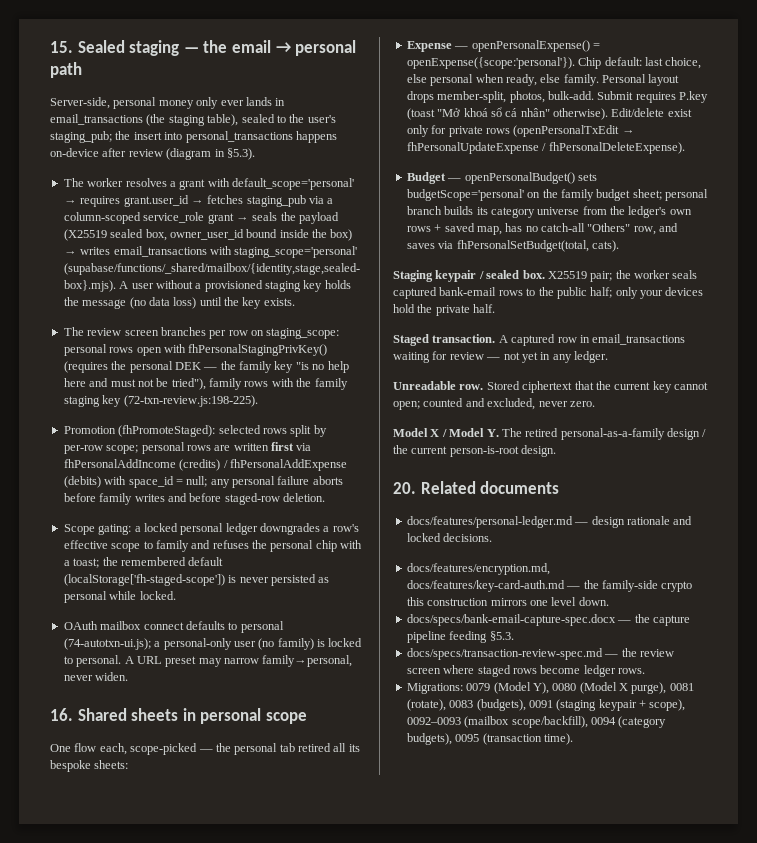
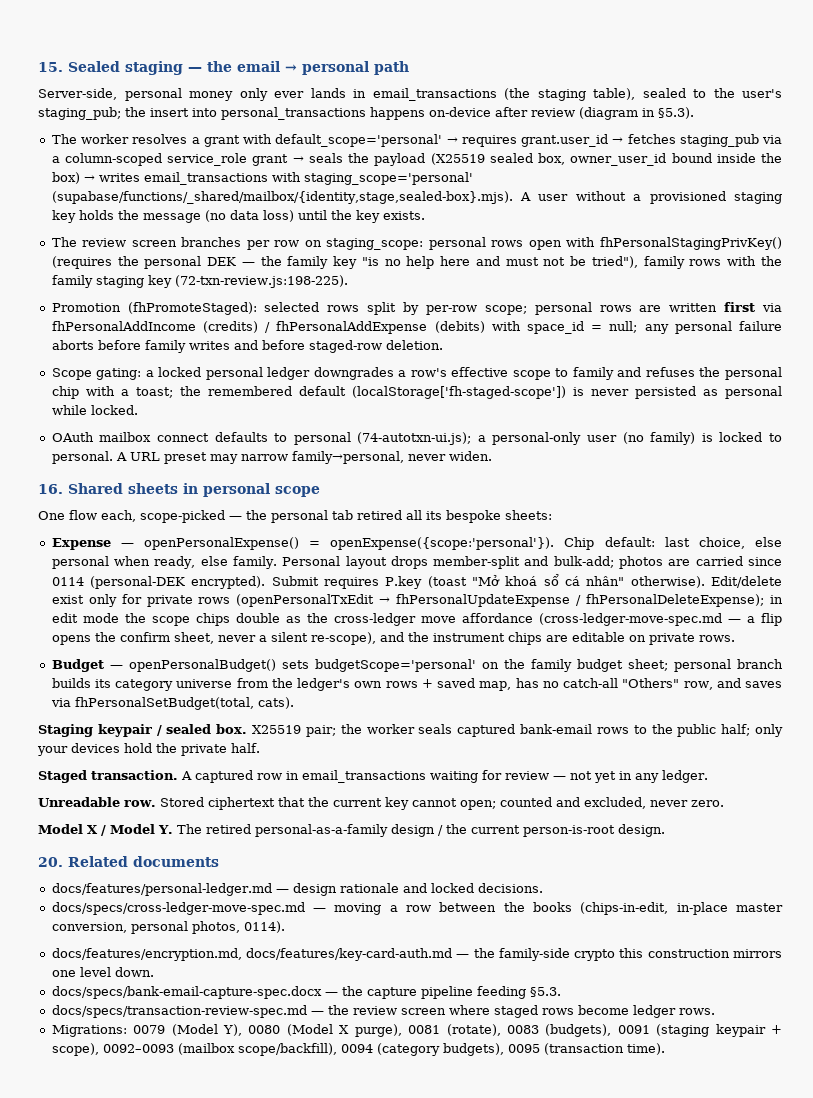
- Personal layout drops member-split, photos, bulk-add.
+ Personal layout drops member-split and bulk-add; photos are carried since 0114 (personal-DEK encrypted).
- Edit/delete exist only for private rows (openPersonalTxEdit → fhPersonalUpdateExpense / fhPersonalDeleteExpense).
+ Edit/delete exist only for private rows (openPersonalTxEdit → fhPersonalUpdateExpense / fhPersonalDeleteExpense); in edit mode the scope chips double as the cross-ledger move affordance (cross-ledger-move-spec.md — a flip opens the confirm sheet, never a silent re-scope), and the instrument chips are editable on private rows.
+ docs/specs/cross-ledger-move-spec.md — moving a row between the books (chips-in-edit, in-place master conversion, personal photos, 0114).

